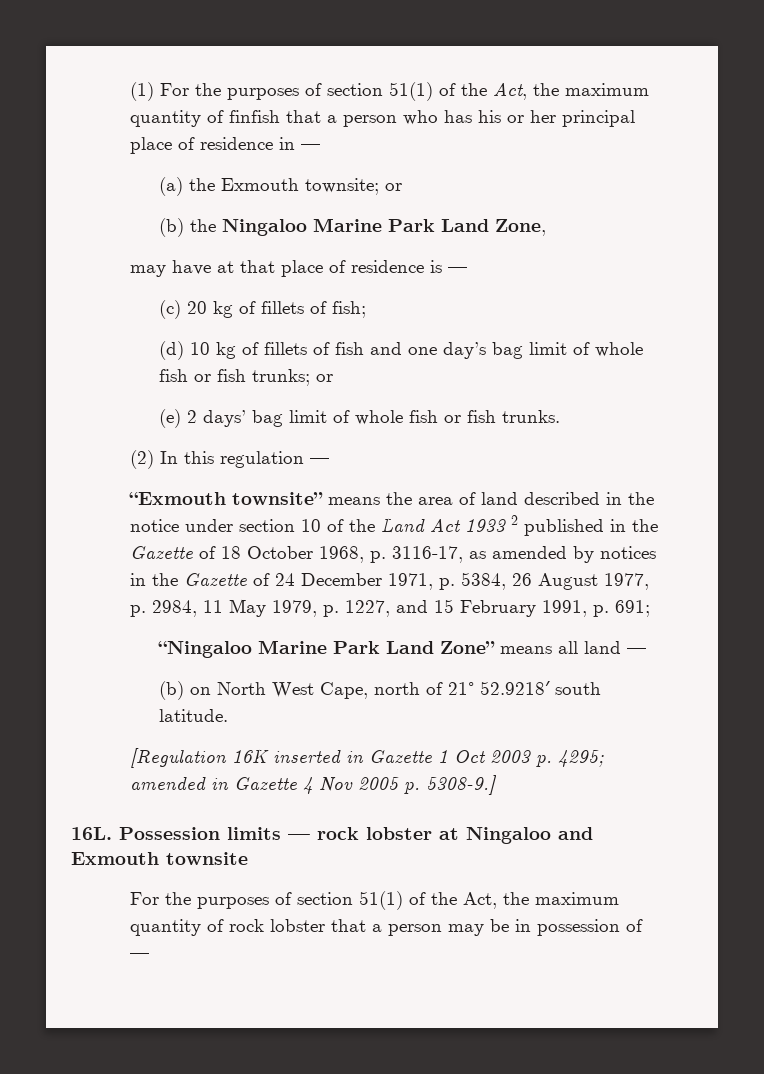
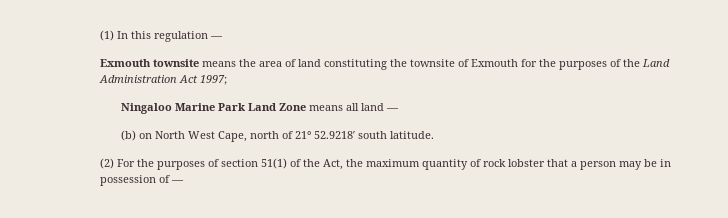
- (1) For the purposes of section 51(1) of the Act, the maximum quantity of finfish that a person who has his or her principal place of residence in —
- (a) the Exmouth townsite; or
- (b) the Ningaloo Marine Park Land Zone,
- may have at that place of residence is —
- (c) 20 kg of fillets of fish;
- (d) 10 kg of fillets of fish and one day’s bag limit of whole fish or fish trunks; or
- (e) 2 days’ bag limit of whole fish or fish trunks.
- (2) In this regulation —
+ (1) In this regulation —
- “Exmouth townsite” means the area of land described in the notice under section 10 of the Land Act 1933 2 published in the Gazette of 18 October 1968, p. 3116-17, as amended by notices in the Gazette of 24 December 1971, p. 5384, 26 August 1977, p. 2984, 11 May 1979, p. 1227, and 15 February 1991, p. 691;
- “Ningaloo Marine Park Land Zone” means all land —
+ Exmouth townsite means the area of land constituting the townsite of Exmouth for the purposes of the Land Administration Act 1997;
+ Ningaloo Marine Park Land Zone means all land —
- [Regulation 16K inserted in Gazette 1 Oct 2003 p. 4295; amended in Gazette 4 Nov 2005 p. 5308-9.]
- 16L. Possession limits — rock lobster at Ningaloo and Exmouth townsite
- For the purposes of section 51(1) of the Act, the maximum quantity of rock lobster that a person may be in possession of —
+ (2) For the purposes of section 51(1) of the Act, the maximum quantity of rock lobster that a person may be in possession of —

